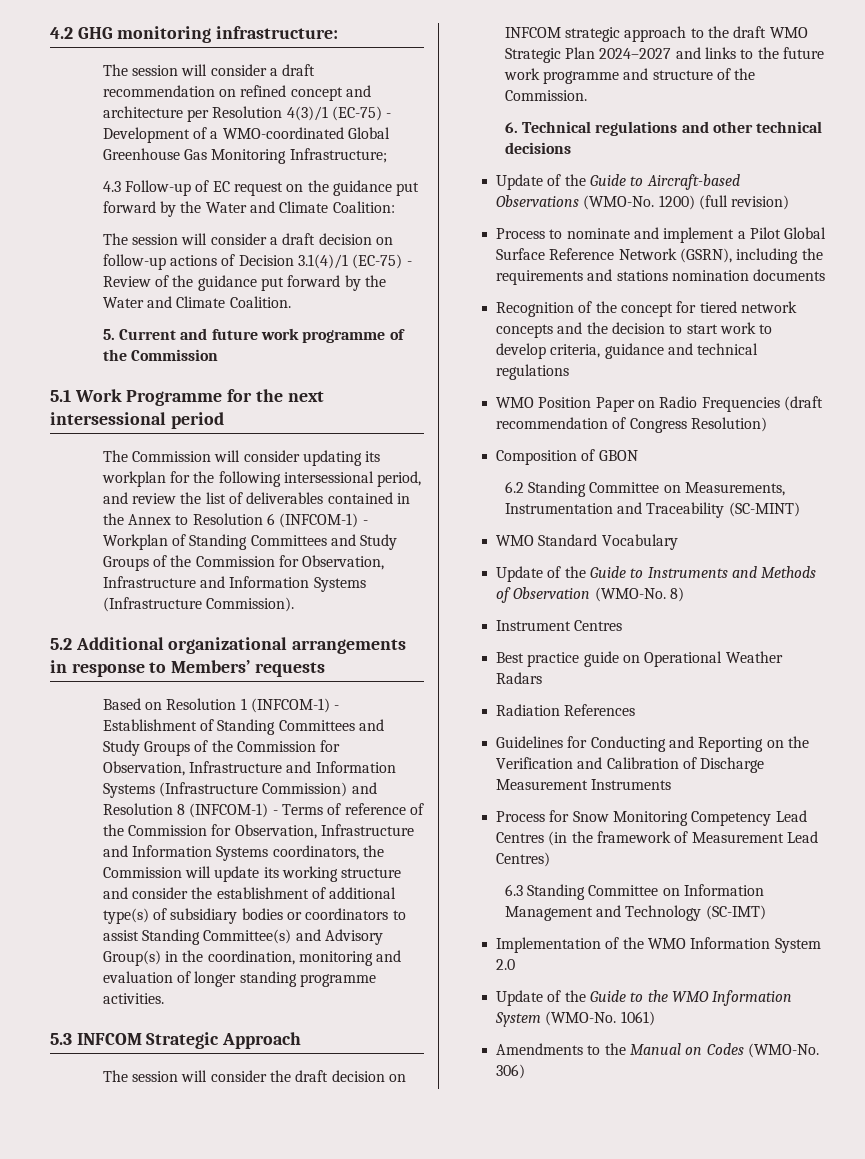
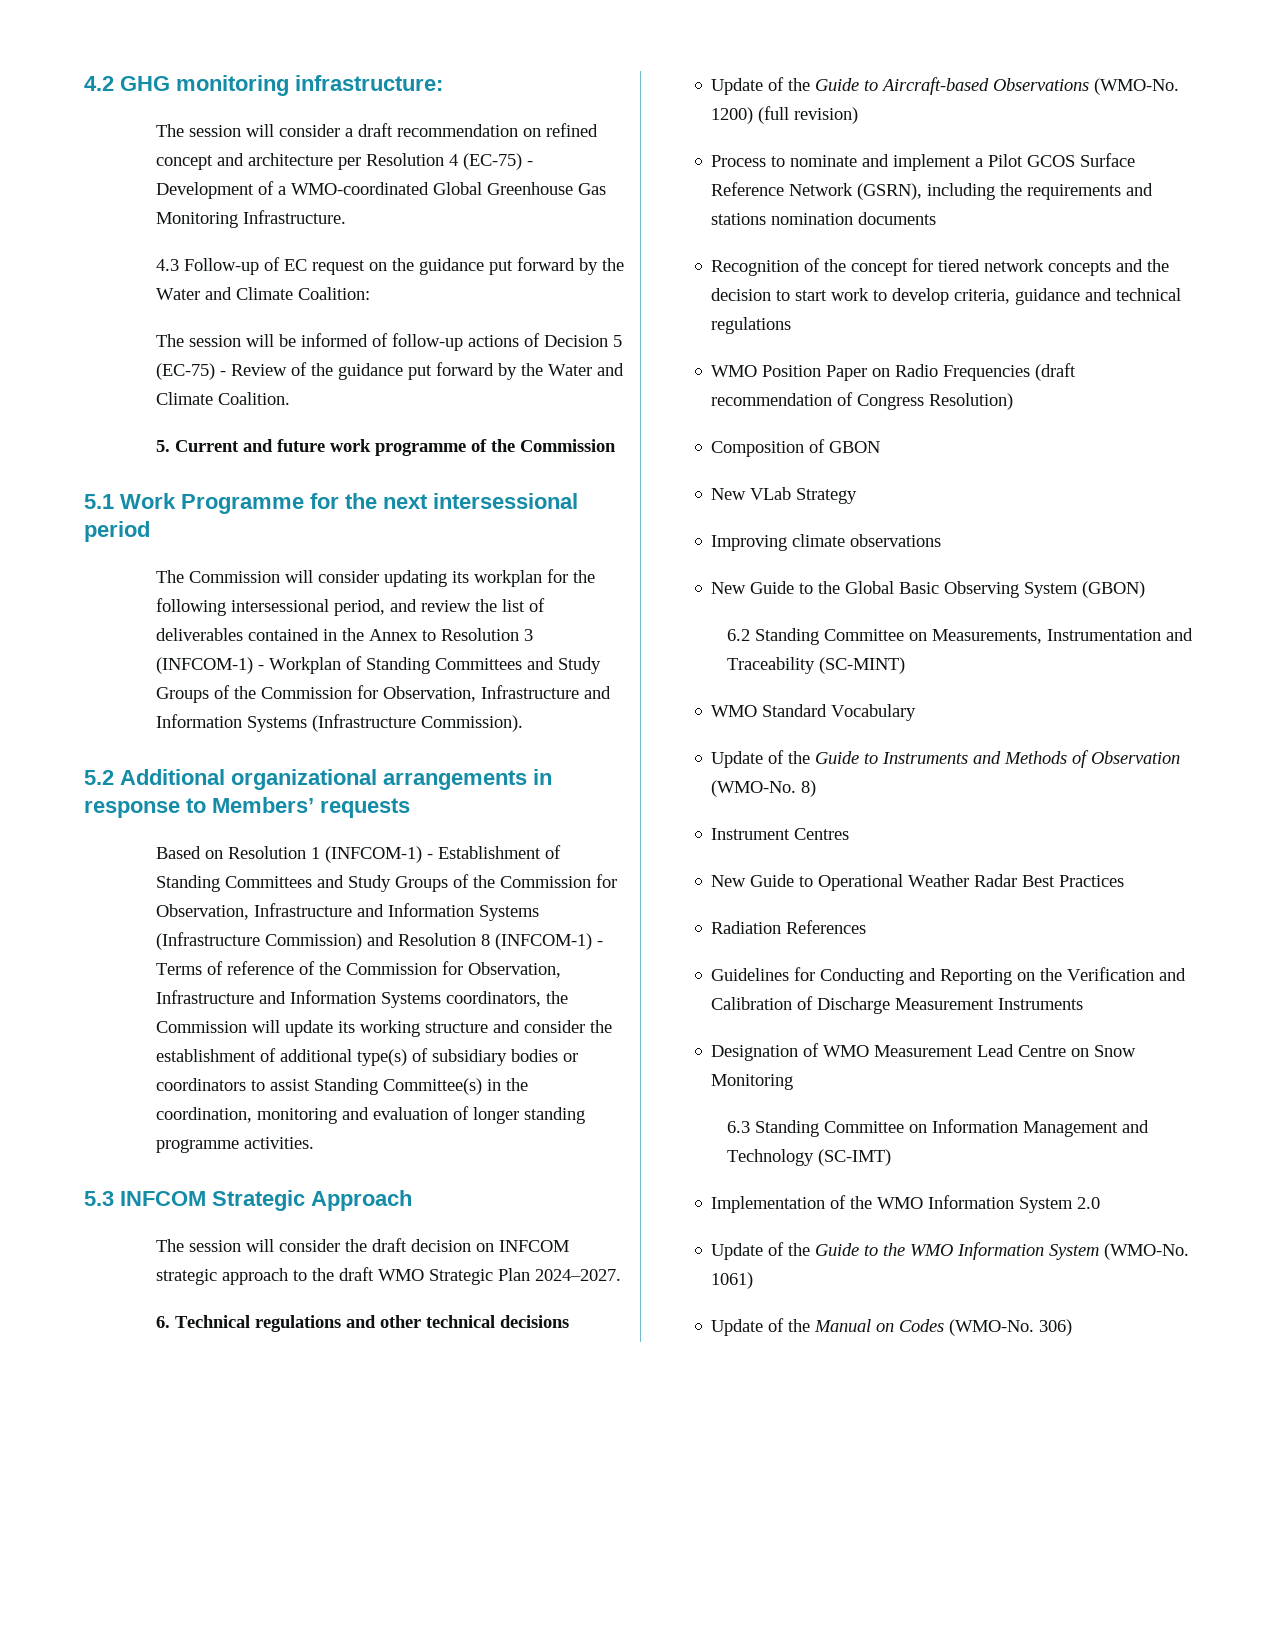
- The session will consider a draft recommendation on refined concept and architecture per Resolution 4(3)/1 (EC-75) - Development of a WMO-coordinated Global Greenhouse Gas Monitoring Infrastructure;
+ The session will consider a draft recommendation on refined concept and architecture per Resolution 4 (EC-75) - Development of a WMO-coordinated Global Greenhouse Gas Monitoring Infrastructure.
- The session will consider a draft decision on follow-up actions of Decision 3.1(4)/1 (EC-75) - Review of the guidance put forward by the Water and Climate Coalition.
+ The session will be informed of follow-up actions of Decision 5 (EC-75) - Review of the guidance put forward by the Water and Climate Coalition.
- The Commission will consider updating its workplan for the following intersessional period, and review the list of deliverables contained in the Annex to Resolution 6 (INFCOM-1) - Workplan of Standing Committees and Study Groups of the Commission for Observation, Infrastructure and Information Systems (Infrastructure Commission).
+ The Commission will consider updating its workplan for the following intersessional period, and review the list of deliverables contained in the Annex to Resolution 3 (INFCOM-1) - Workplan of Standing Committees and Study Groups of the Commission for Observation, Infrastructure and Information Systems (Infrastructure Commission).
- Based on Resolution 1 (INFCOM-1) - Establishment of Standing Committees and Study Groups of the Commission for Observation, Infrastructure and Information Systems (Infrastructure Commission) and Resolution 8 (INFCOM-1) - Terms of reference of the Commission for Observation, Infrastructure and Information Systems coordinators, the Commission will update its working structure and consider the establishment of additional type(s) of subsidiary bodies or coordinators to assist Standing Committee(s) and Advisory Group(s) in the coordination, monitoring and evaluation of longer standing programme activities.
+ Based on Resolution 1 (INFCOM-1) - Establishment of Standing Committees and Study Groups of the Commission for Observation, Infrastructure and Information Systems (Infrastructure Commission) and Resolution 8 (INFCOM-1) - Terms of reference of the Commission for Observation, Infrastructure and Information Systems coordinators, the Commission will update its working structure and consider the establishment of additional type(s) of subsidiary bodies or coordinators to assist Standing Committee(s) in the coordination, monitoring and evaluation of longer standing programme activities.
- The session will consider the draft decision on INFCOM strategic approach to the draft WMO Strategic Plan 2024–2027 and links to the future work programme and structure of the Commission.
+ The session will consider the draft decision on INFCOM strategic approach to the draft WMO Strategic Plan 2024–2027.
- Process to nominate and implement a Pilot Global Surface Reference Network (GSRN), including the requirements and stations nomination documents
+ Process to nominate and implement a Pilot GCOS Surface Reference Network (GSRN), including the requirements and stations nomination documents
+ New VLab Strategy
+ Improving climate observations
+ New Guide to the Global Basic Observing System (GBON)
- Best practice guide on Operational Weather Radars
+ New Guide to Operational Weather Radar Best Practices
- Process for Snow Monitoring Competency Lead Centres (in the framework of Measurement Lead Centres)
+ Designation of WMO Measurement Lead Centre on Snow Monitoring
- Amendments to the Manual on Codes (WMO-No.
+ Update of the Manual on Codes (WMO-No.

